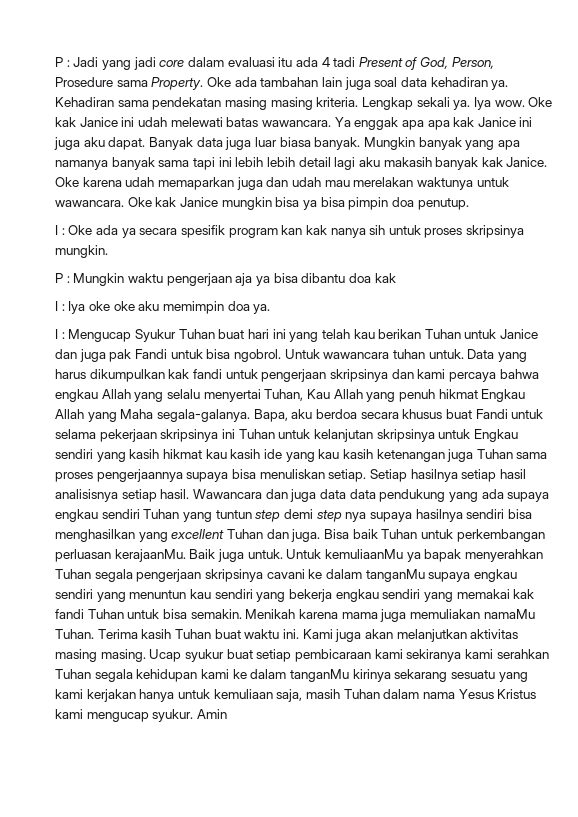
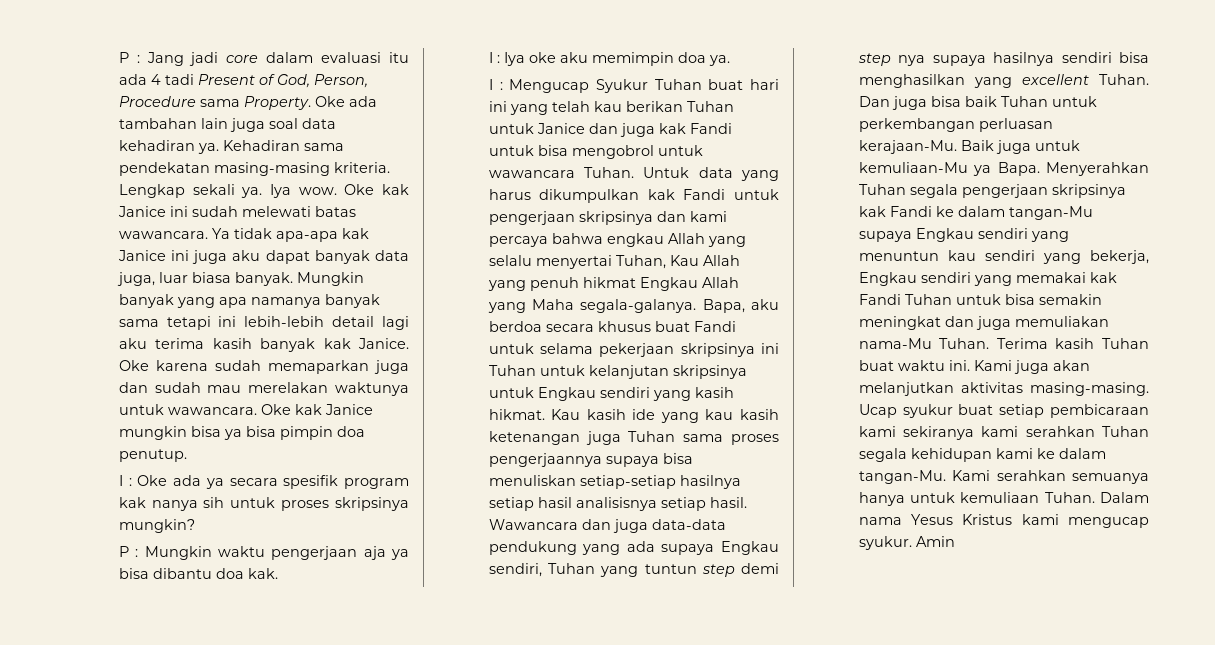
- P : Jadi yang jadi core dalam evaluasi itu ada 4 tadi Present of God, Person, Prosedure sama Property.
+ P : Jang jadi core dalam evaluasi itu ada 4 tadi Present of God, Person, Procedure sama Property.
- Kehadiran sama pendekatan masing masing kriteria.
+ Kehadiran sama pendekatan masing-masing kriteria.
- Oke kak Janice ini udah melewati batas wawancara.
+ Oke kak Janice ini sudah melewati batas wawancara.
- Ya enggak apa apa kak Janice ini juga aku dapat. Banyak data juga luar biasa banyak.
+ Ya tidak apa-apa kak Janice ini juga aku dapat banyak data juga, luar biasa banyak.
- Mungkin banyak yang apa namanya banyak sama tapi ini lebih lebih detail lagi aku makasih banyak kak Janice.
+ Mungkin banyak yang apa namanya banyak sama tetapi ini lebih-lebih detail lagi aku terima kasih banyak kak Janice.
- Oke karena udah memaparkan juga dan udah mau merelakan waktunya untuk wawancara.
+ Oke karena sudah memaparkan juga dan sudah mau merelakan waktunya untuk wawancara.
- I : Oke ada ya secara spesifik program kan kak nanya sih untuk proses skripsinya mungkin.
+ I : Oke ada ya secara spesifik program kak nanya sih untuk proses skripsinya mungkin?
- P : Mungkin waktu pengerjaan aja ya bisa dibantu doa kak
+ P : Mungkin waktu pengerjaan aja ya bisa dibantu doa kak.
- I : Iya oke oke aku memimpin doa ya.
+ I : Iya oke aku memimpin doa ya.
- I : Mengucap Syukur Tuhan buat hari ini yang telah kau berikan Tuhan untuk Janice dan juga pak Fandi untuk bisa ngobrol. Untuk wawancara tuhan untuk. Data yang harus dikumpulkan kak fandi untuk pengerjaan skripsinya dan kami percaya bahwa engkau Allah yang selalu menyertai Tuhan, Kau Allah yang penuh hikmat Engkau Allah yang Maha segala-galanya.
+ I : Mengucap Syukur Tuhan buat hari ini yang telah kau berikan Tuhan untuk Janice dan juga kak Fandi untuk bisa mengobrol untuk wawancara Tuhan. Untuk data yang harus dikumpulkan kak Fandi untuk pengerjaan skripsinya dan kami percaya bahwa engkau Allah yang selalu menyertai Tuhan, Kau Allah yang penuh hikmat Engkau Allah yang Maha segala-galanya.
- Bapa, aku berdoa secara khusus buat Fandi untuk selama pekerjaan skripsinya ini Tuhan untuk kelanjutan skripsinya untuk Engkau sendiri yang kasih hikmat kau kasih ide yang kau kasih ketenangan juga Tuhan sama proses pengerjaannya supaya bisa menuliskan setiap. Setiap hasilnya setiap hasil analisisnya setiap hasil.
+ Bapa, aku berdoa secara khusus buat Fandi untuk selama pekerjaan skripsinya ini Tuhan untuk kelanjutan skripsinya untuk Engkau sendiri yang kasih hikmat. Kau kasih ide yang kau kasih ketenangan juga Tuhan sama proses pengerjaannya supaya bisa menuliskan setiap-setiap hasilnya setiap hasil analisisnya setiap hasil.
- Wawancara dan juga data data pendukung yang ada supaya engkau sendiri Tuhan yang tuntun step demi step nya supaya hasilnya sendiri bisa menghasilkan yang excellent Tuhan dan juga. Bisa baik Tuhan untuk perkembangan perluasan kerajaanMu.
+ Wawancara dan juga data-data pendukung yang ada supaya Engkau sendiri, Tuhan yang tuntun step demi step nya supaya hasilnya sendiri bisa menghasilkan yang excellent Tuhan. Dan juga bisa baik Tuhan untuk perkembangan perluasan kerajaan-Mu.
- Baik juga untuk. Untuk kemuliaanMu ya bapak menyerahkan Tuhan segala pengerjaan skripsinya cavani ke dalam tanganMu supaya engkau sendiri yang menuntun kau sendiri yang bekerja engkau sendiri yang memakai kak fandi Tuhan untuk bisa semakin. Menikah karena mama juga memuliakan namaMu Tuhan.
+ Baik juga untuk kemuliaan-Mu ya Bapa. Menyerahkan Tuhan segala pengerjaan skripsinya kak Fandi ke dalam tangan-Mu supaya Engkau sendiri yang menuntun kau sendiri yang bekerja, Engkau sendiri yang memakai kak Fandi Tuhan untuk bisa semakin meningkat dan juga memuliakan nama-Mu Tuhan.
- Kami juga akan melanjutkan aktivitas masing masing.
+ Kami juga akan melanjutkan aktivitas masing-masing.
- Ucap syukur buat setiap pembicaraan kami sekiranya kami serahkan Tuhan segala kehidupan kami ke dalam tanganMu kirinya sekarang sesuatu yang kami kerjakan hanya untuk kemuliaan saja, masih Tuhan dalam nama Yesus Kristus kami mengucap syukur.
+ Ucap syukur buat setiap pembicaraan kami sekiranya kami serahkan Tuhan segala kehidupan kami ke dalam tangan-Mu. Kami serahkan semuanya hanya untuk kemuliaan Tuhan. Dalam nama Yesus Kristus kami mengucap syukur.

